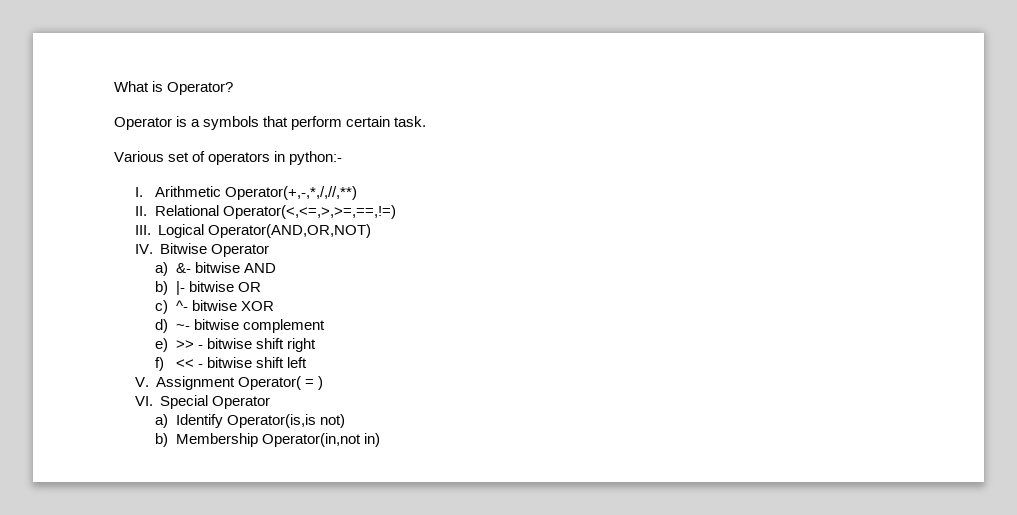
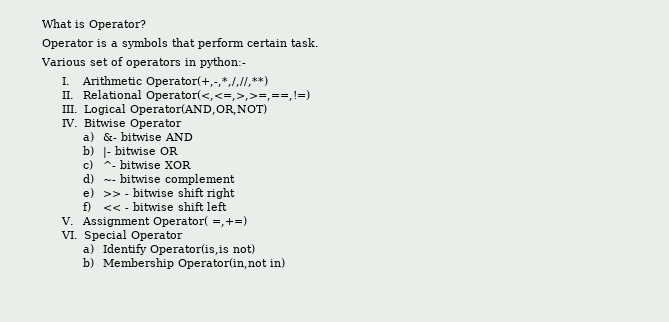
- V. Assignment Operator( = )
+ V. Assignment Operator( =,+=)

